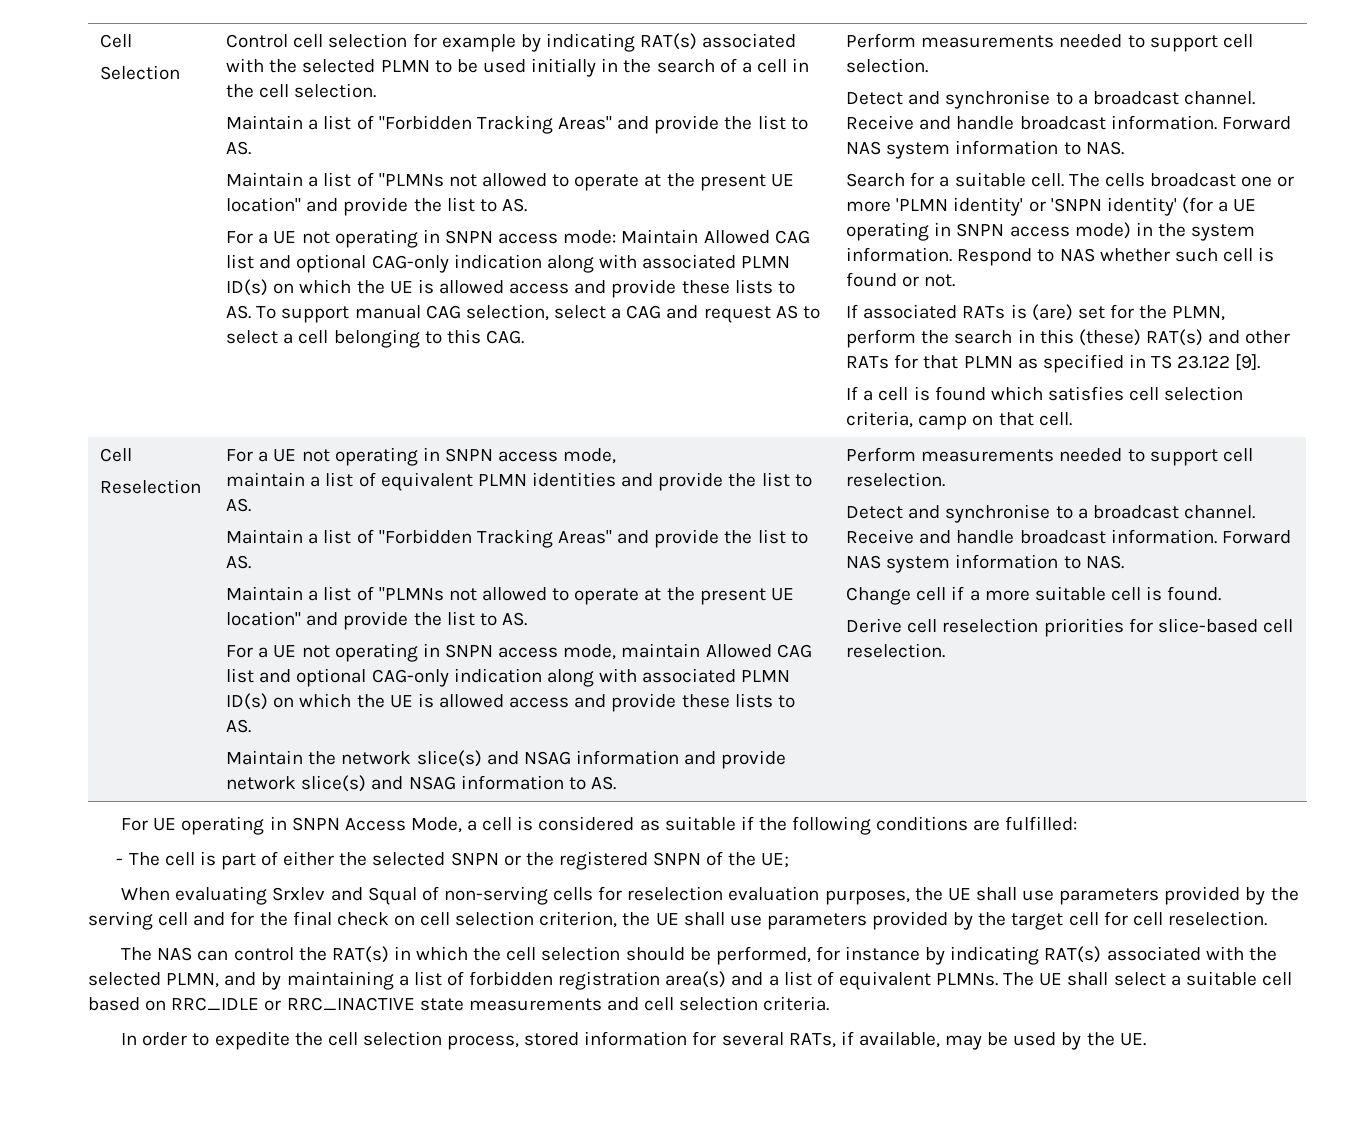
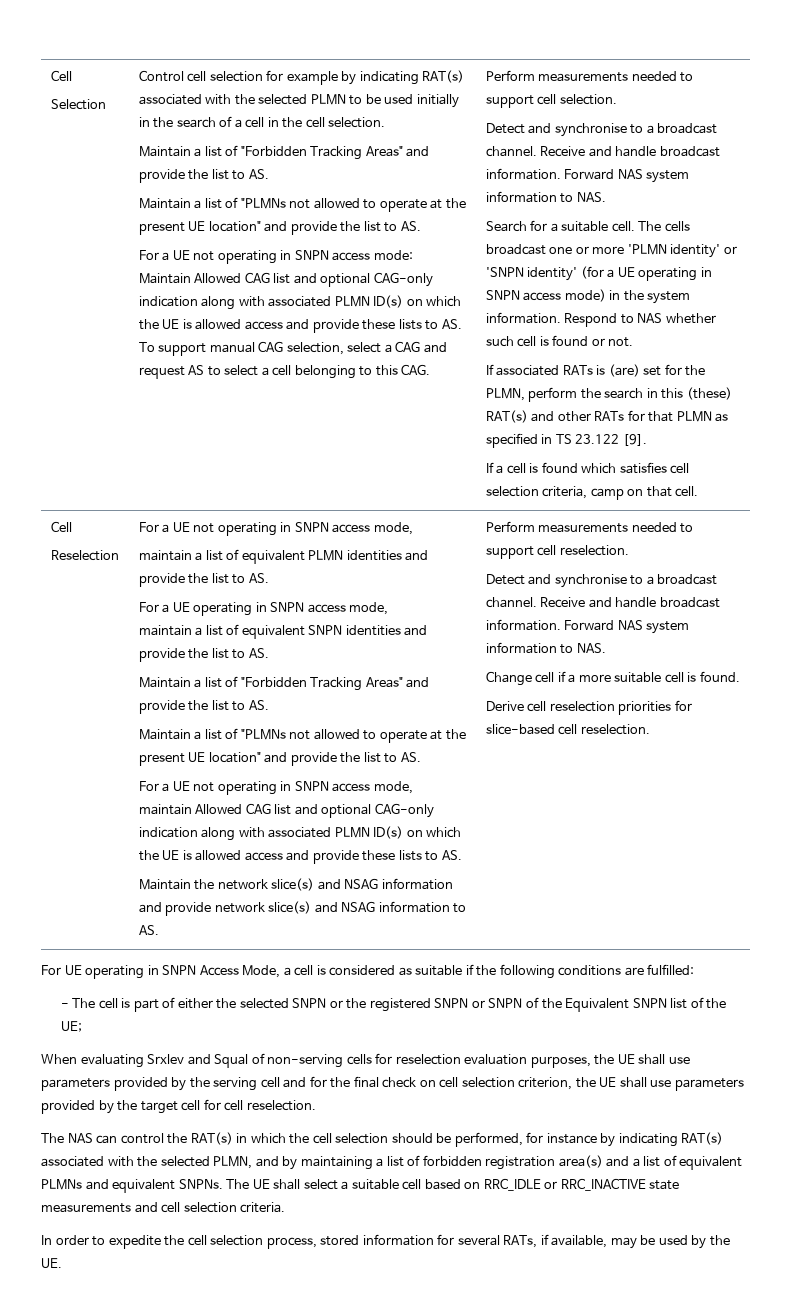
+ For a UE operating in SNPN access mode,
+ maintain a list of equivalent SNPN identities and provide the list to AS.
- - The cell is part of either the selected SNPN or the registered SNPN of the UE;
+ - The cell is part of either the selected SNPN or the registered SNPN or SNPN of the Equivalent SNPN list of the UE;
- The NAS can control the RAT(s) in which the cell selection should be performed, for instance by indicating RAT(s) associated with the selected PLMN, and by maintaining a list of forbidden registration area(s) and a list of equivalent PLMNs.
+ The NAS can control the RAT(s) in which the cell selection should be performed, for instance by indicating RAT(s) associated with the selected PLMN, and by maintaining a list of forbidden registration area(s) and a list of equivalent PLMNs and equivalent SNPNs.

